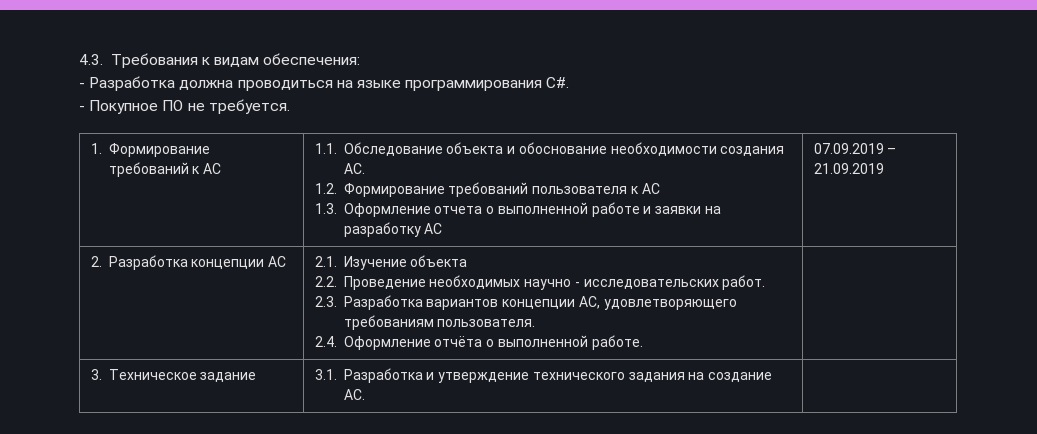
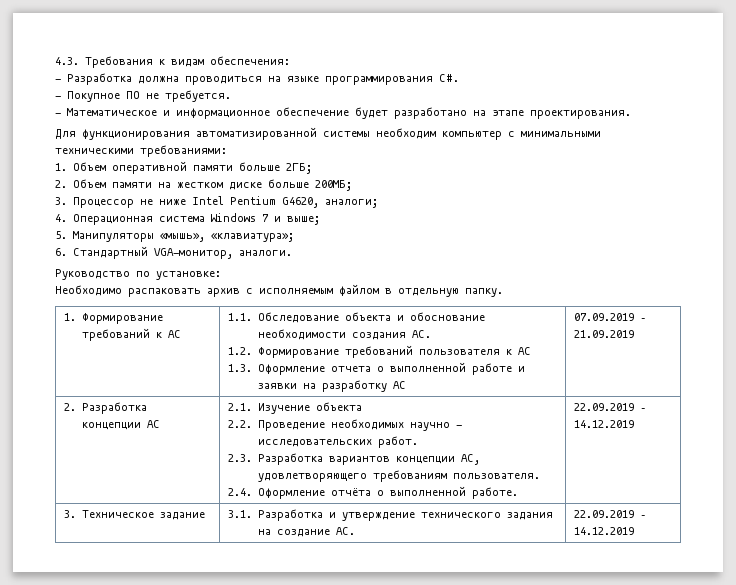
+ - Математическое и информационное обеспечение будет разработано на этапе проектирования.
+ Для функционирования автоматизированной системы необходим компьютер с минимальными техническими требованиями:
+ 1. Объем оперативной памяти больше 2ГБ;
+ 2. Объем памяти на жестком диске больше 200МБ;
+ 3. Процессор не ниже Intel Pentium G4620, аналоги;
+ 4. Операционная система Windows 7 и выше;
+ 5. Манипуляторы «мышь», «клавиатура»;
+ 6. Стандартный VGA-монитор, аналоги.
+ Руководство по установке:
+ Необходимо распаковать архив с исполняемым файлом в отдельную папку.
  2. Разработка концепции АС | 2.1. Изучение объекта
  2.2. Проведение необходимых научно - исследовательских работ.
  2.3. Разработка вариантов концепции АС, удовлетворяющего требованиям пользователя.
- 2.4. Оформление отчёта о выполненной работе. |
+ 2.4. Оформление отчёта о выполненной работе. | 22.09.2019 – 14.12.2019
- 3. Техническое задание | 3.1. Разработка и утверждение технического задания на создание АС. |
+ 3. Техническое задание | 3.1. Разработка и утверждение технического задания на создание АС. | 22.09.2019 – 14.12.2019

